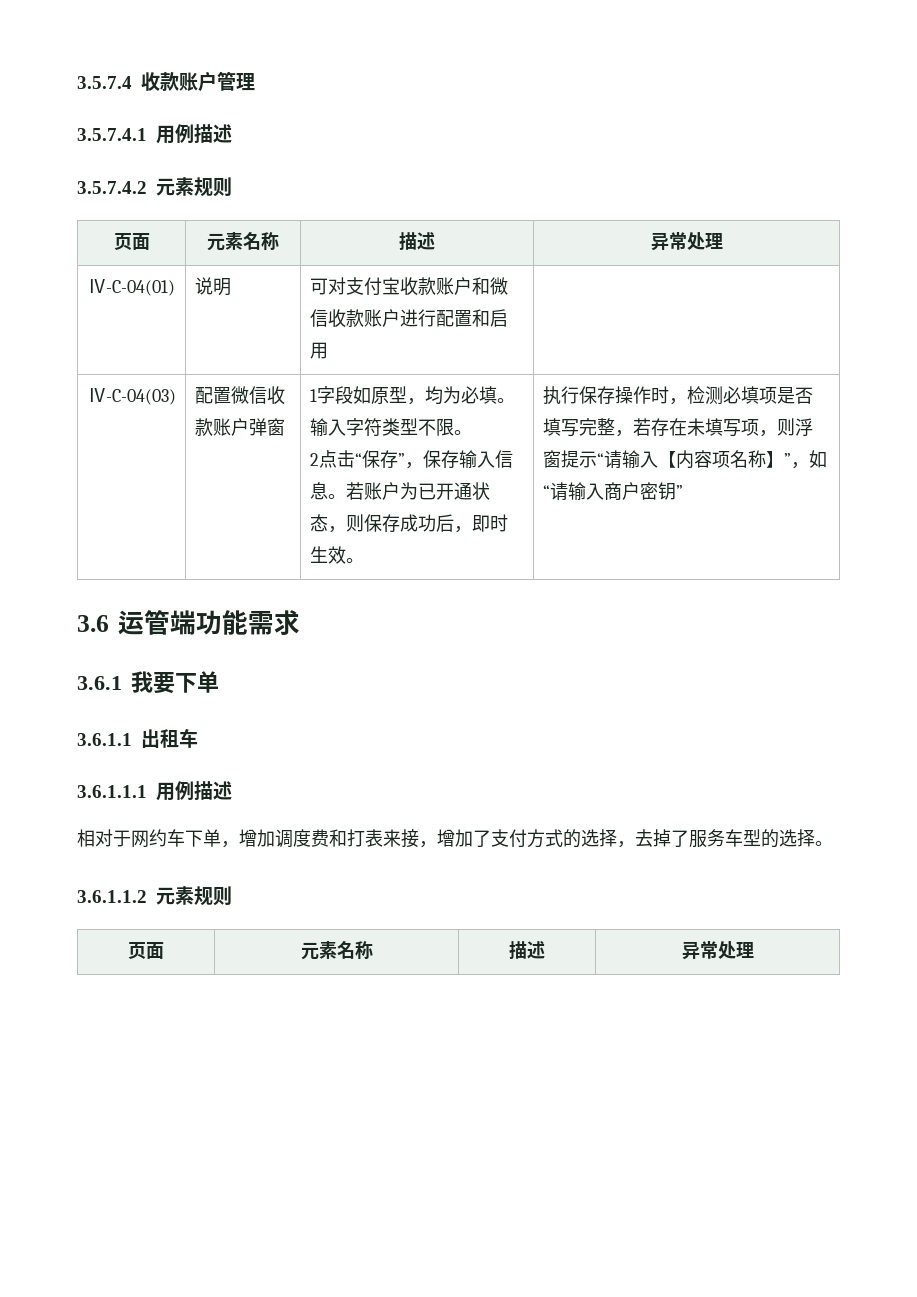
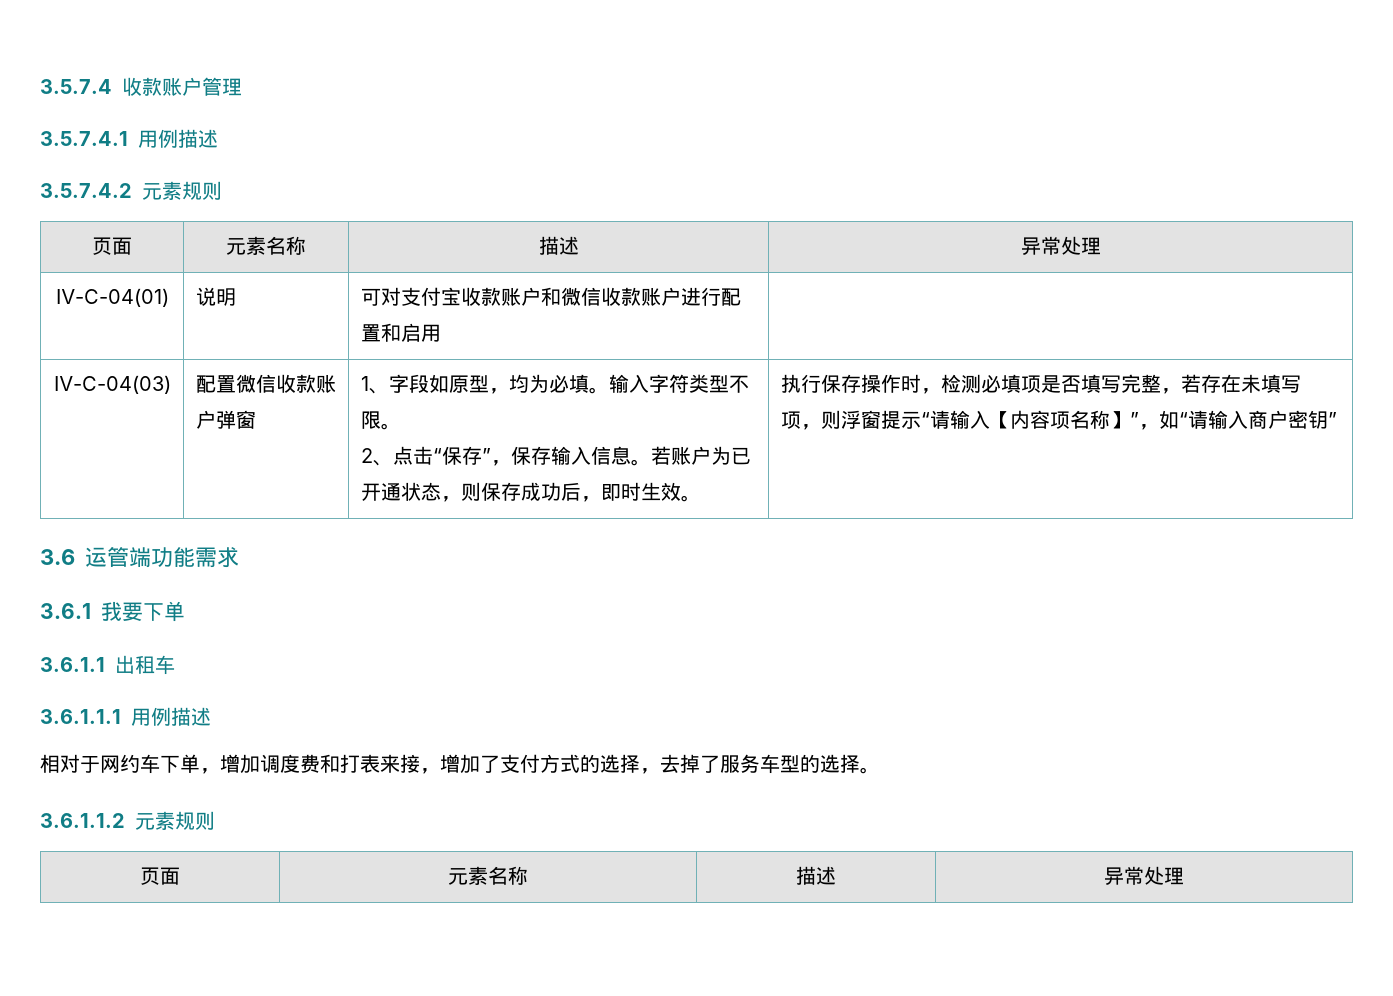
- 1字段如原型，均为必填。
+ 1、字段如原型，均为必填。
- 2点击“保存”，保存输入信息。
+ 2、点击“保存”，保存输入信息。

